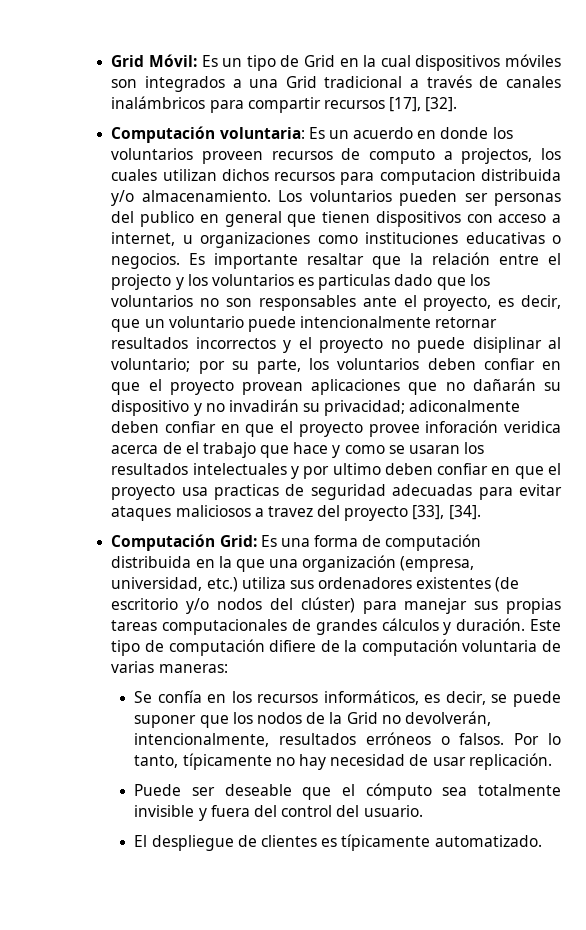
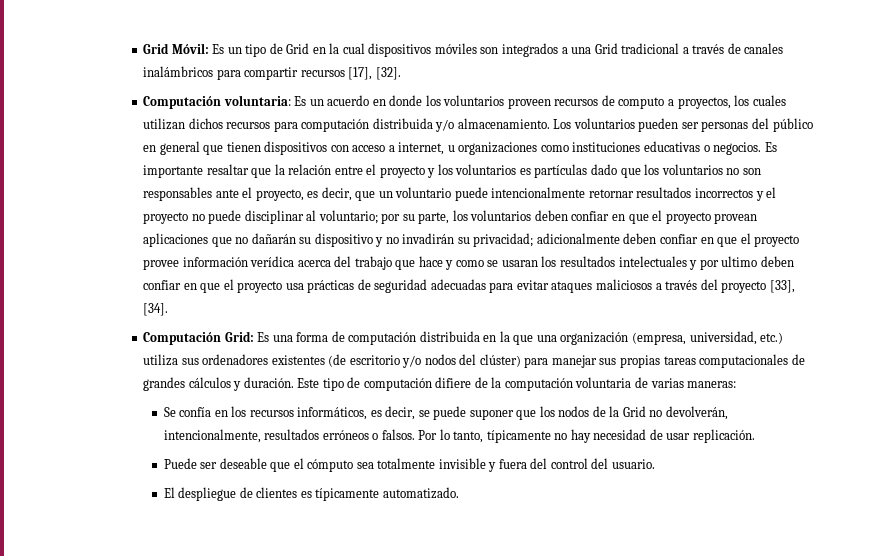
- Computación voluntaria: Es un acuerdo en donde los voluntarios proveen recursos de computo a projectos, los cuales utilizan dichos recursos para computacion distribuida y/o almacenamiento.
+ Computación voluntaria: Es un acuerdo en donde los voluntarios proveen recursos de computo a proyectos, los cuales utilizan dichos recursos para computación distribuida y/o almacenamiento.
- Los voluntarios pueden ser personas del publico en general que tienen dispositivos con acceso a internet, u organizaciones como instituciones educativas o negocios.
+ Los voluntarios pueden ser personas del público en general que tienen dispositivos con acceso a internet, u organizaciones como instituciones educativas o negocios.
- Es importante resaltar que la relación entre el projecto y los voluntarios es particulas dado que los voluntarios no son responsables ante el proyecto, es decir, que un voluntario puede intencionalmente retornar resultados incorrectos y el proyecto no puede disiplinar al voluntario;
+ Es importante resaltar que la relación entre el proyecto y los voluntarios es partículas dado que los voluntarios no son responsables ante el proyecto, es decir, que un voluntario puede intencionalmente retornar resultados incorrectos y el proyecto no puede disciplinar al voluntario;
- adiconalmente deben confiar en que el proyecto provee inforación veridica acerca de el trabajo que hace y como se usaran los resultados intelectuales y por ultimo deben confiar en que el proyecto usa practicas de seguridad adecuadas para evitar ataques maliciosos a travez del proyecto [33], [34].
+ adicionalmente deben confiar en que el proyecto provee información verídica acerca del trabajo que hace y como se usaran los resultados intelectuales y por ultimo deben confiar en que el proyecto usa prácticas de seguridad adecuadas para evitar ataques maliciosos a través del proyecto [33], [34].

